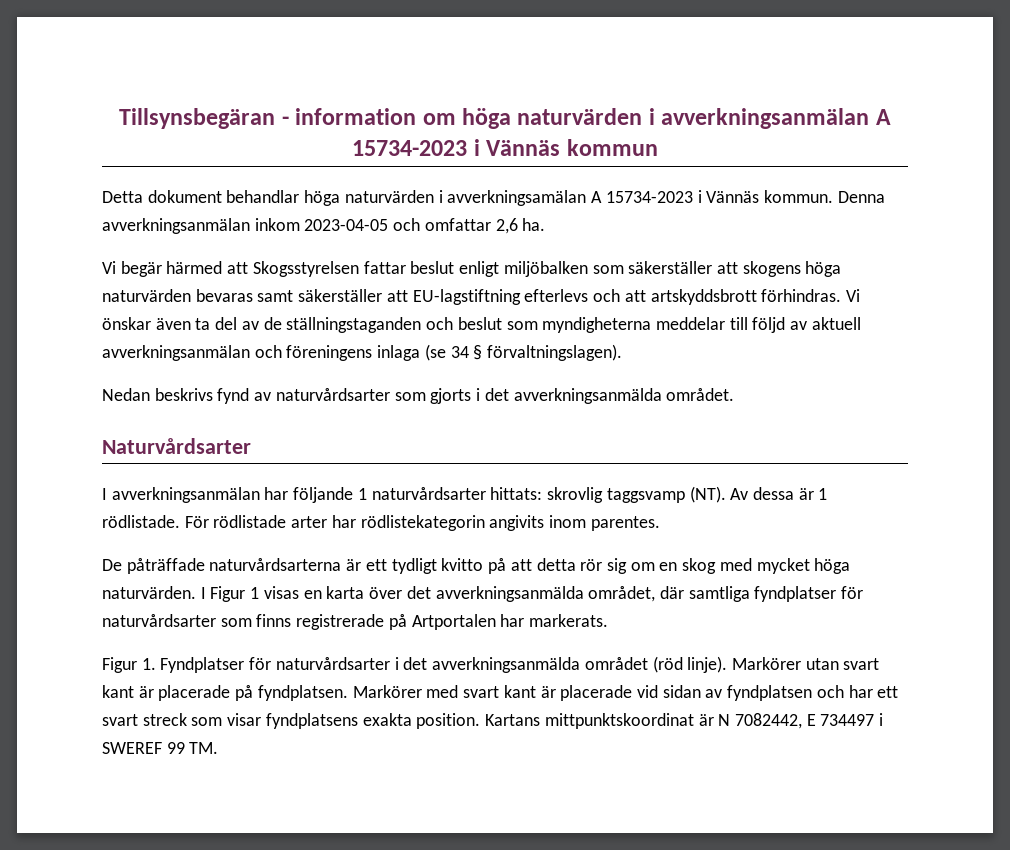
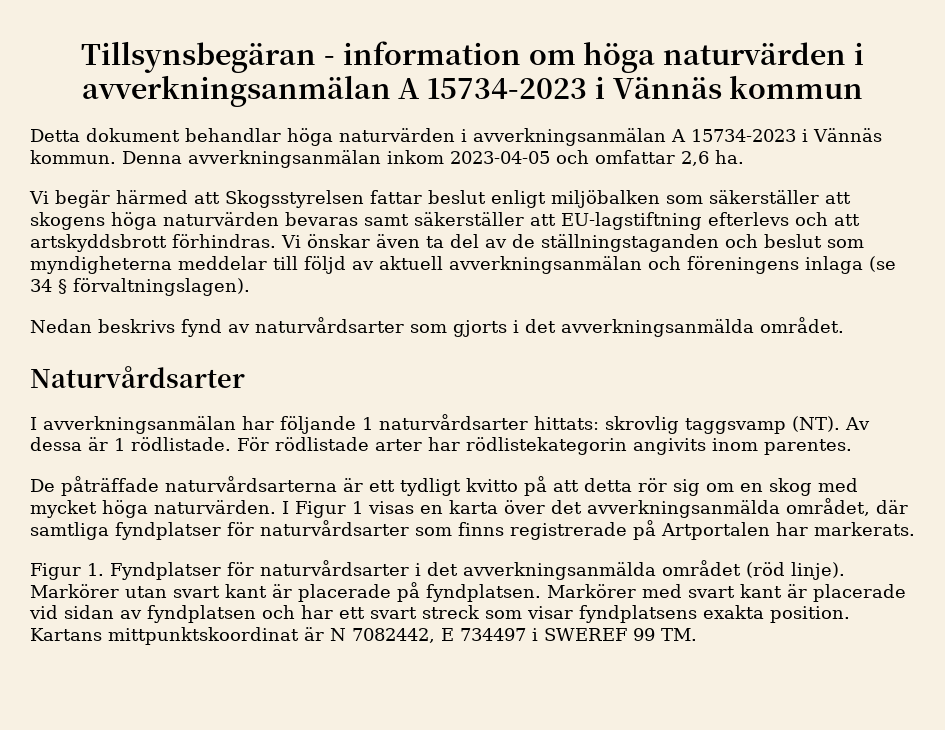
- Detta dokument behandlar höga naturvärden i avverkningsamälan A 15734-2023 i Vännäs kommun.
+ Detta dokument behandlar höga naturvärden i avverkningsanmälan A 15734-2023 i Vännäs kommun.

